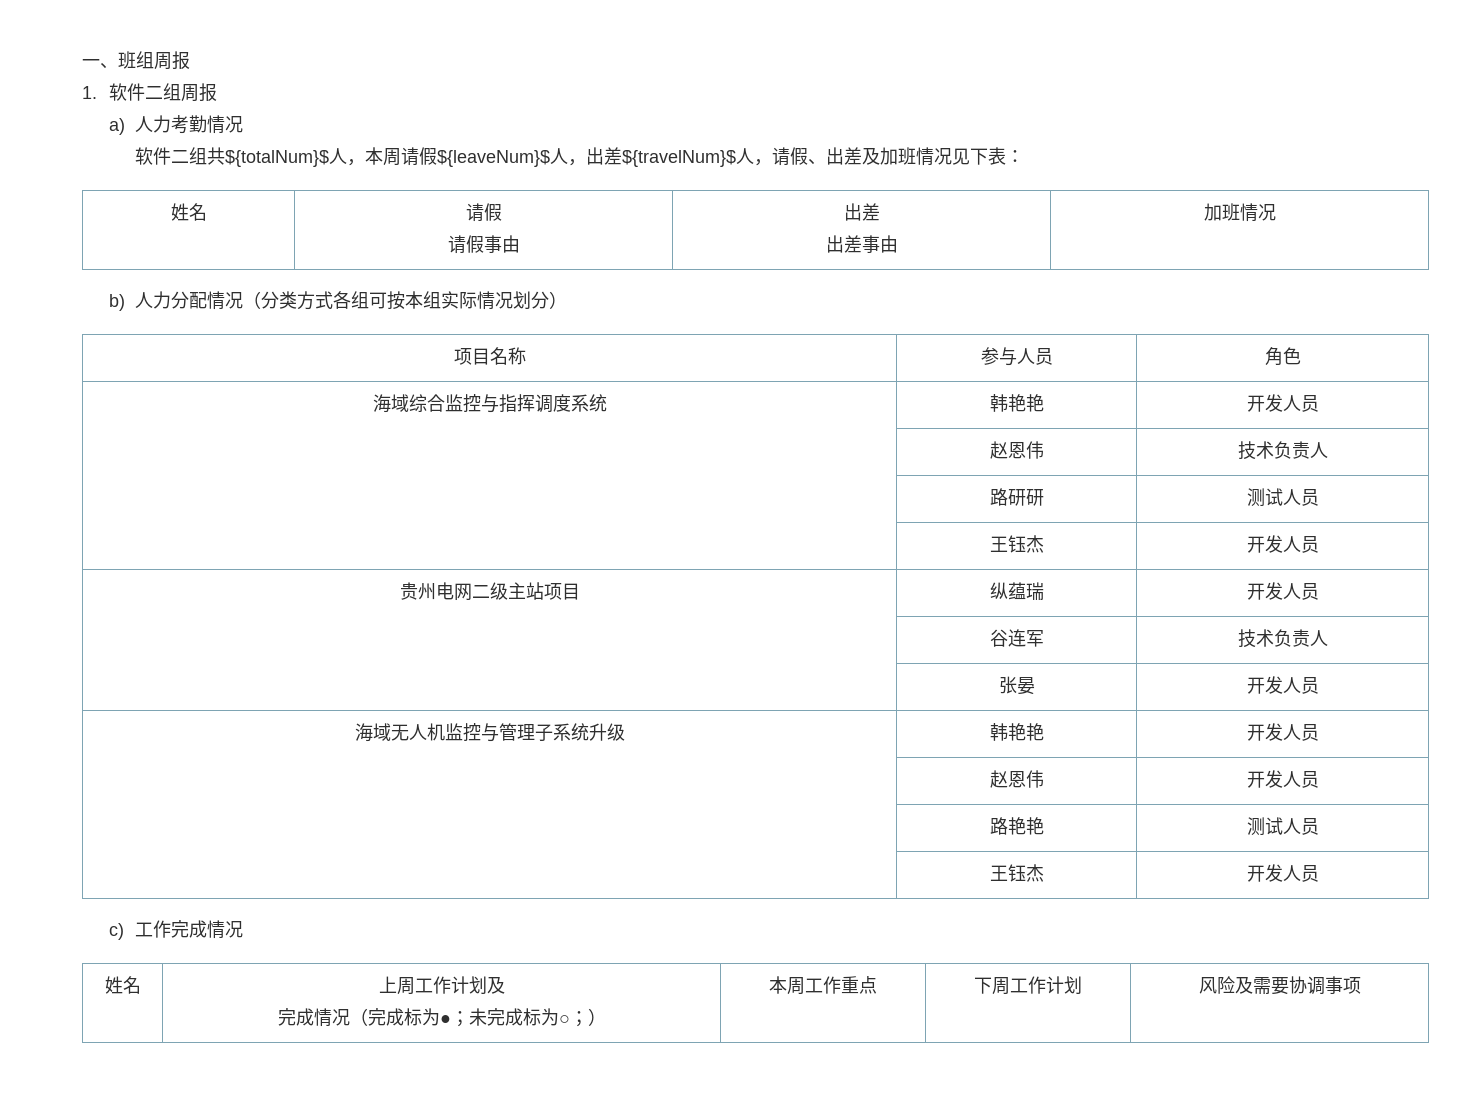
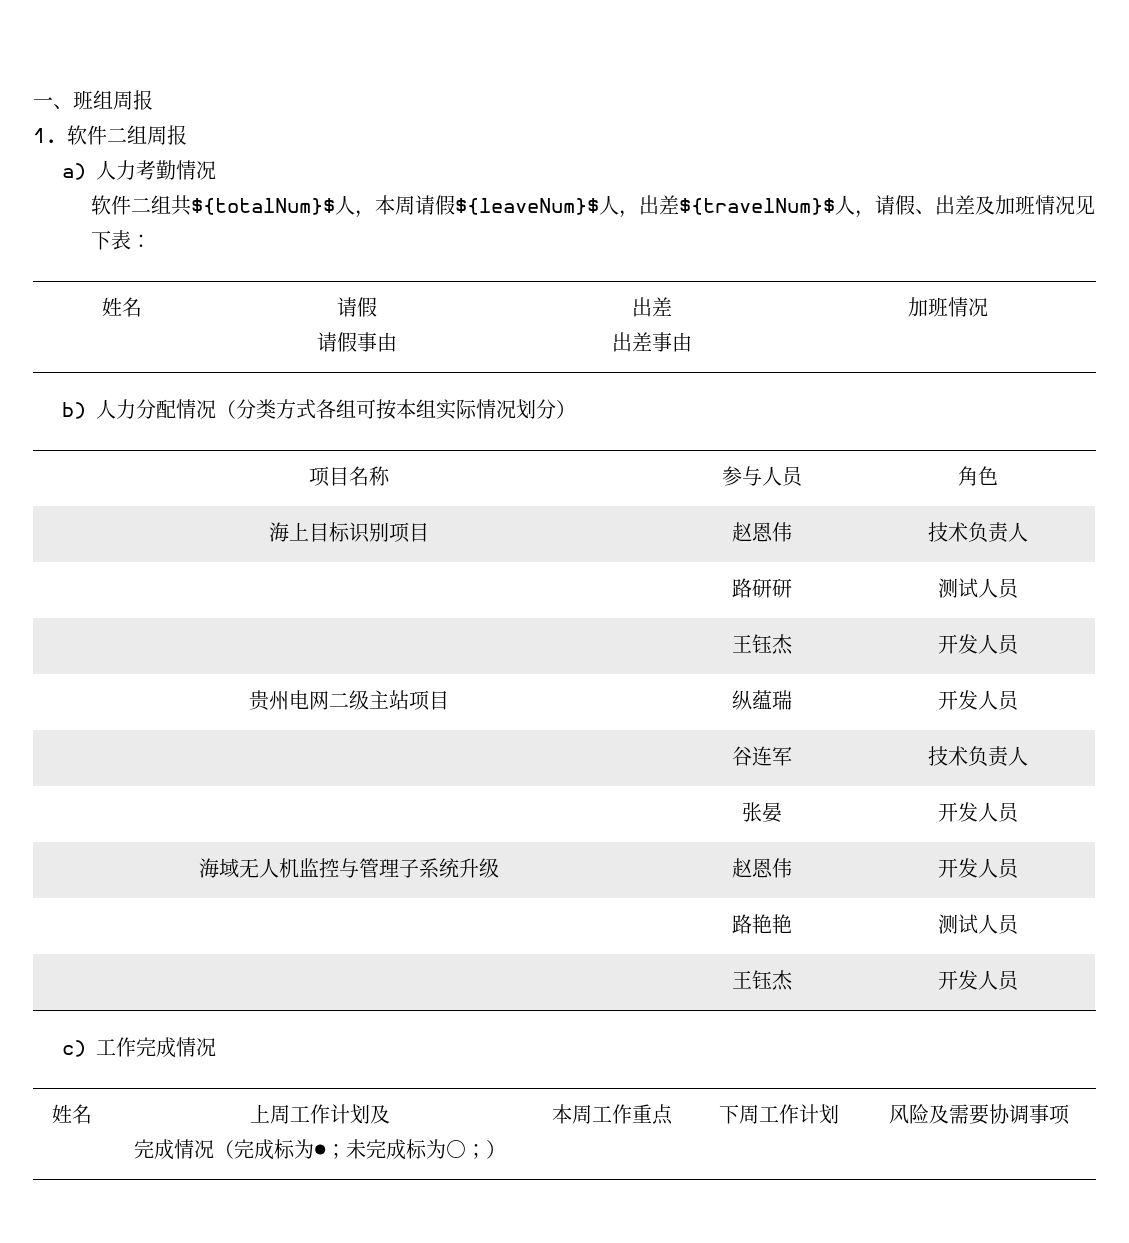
- 海域综合监控与指挥调度系统 | 韩艳艳 | 开发人员
- | 赵恩伟 | 技术负责人
+ 海上目标识别项目 | 赵恩伟 | 技术负责人
- 海域无人机监控与管理子系统升级 | 韩艳艳 | 开发人员
- | 赵恩伟 | 开发人员
+ 海域无人机监控与管理子系统升级 | 赵恩伟 | 开发人员

